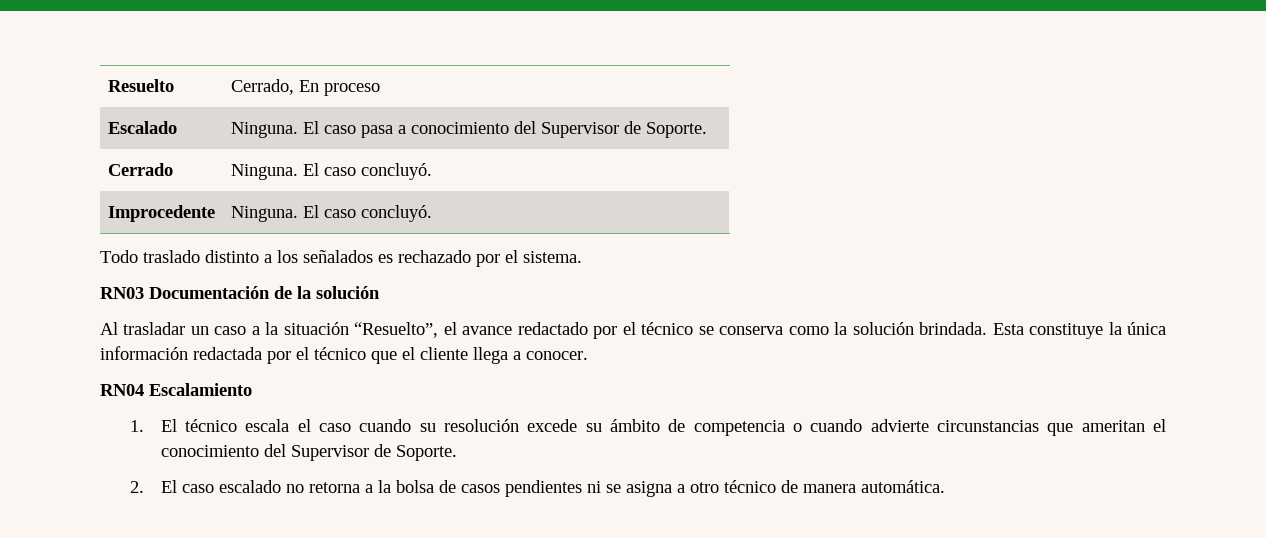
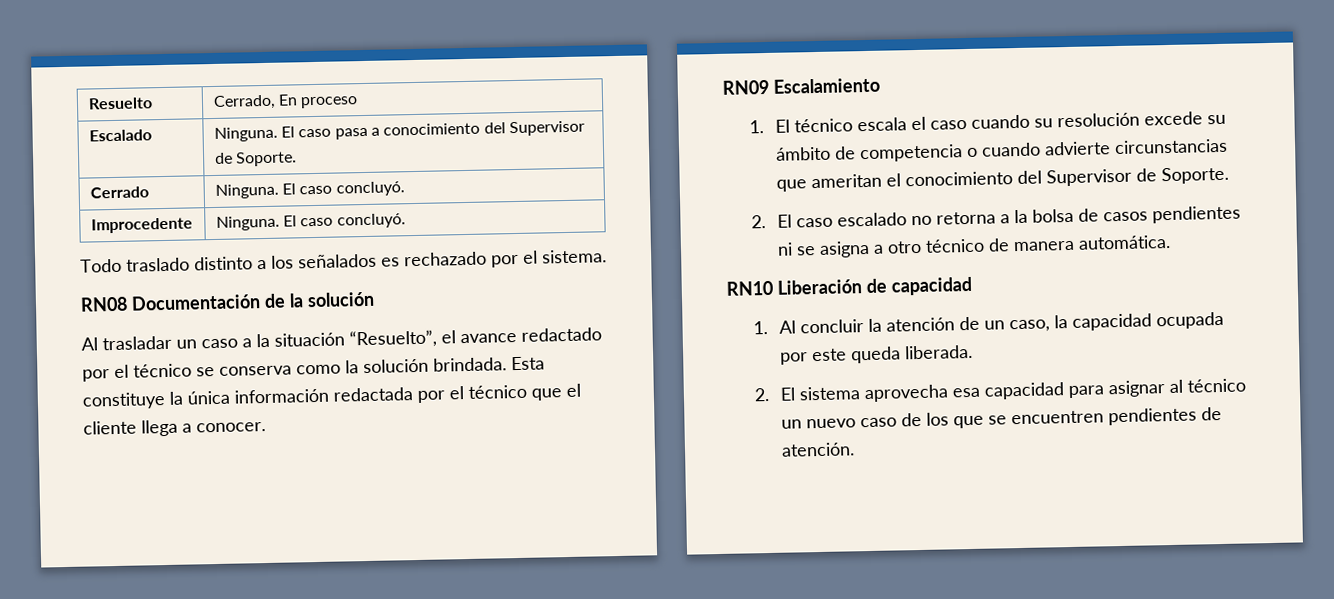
- RN03 Documentación de la solución
+ RN08 Documentación de la solución
- RN04 Escalamiento
+ RN09 Escalamiento
+ RN10 Liberación de capacidad
+ 1. Al concluir la atención de un caso, la capacidad ocupada por este queda liberada.
+ 2. El sistema aprovecha esa capacidad para asignar al técnico un nuevo caso de los que se encuentren pendientes de atención.

